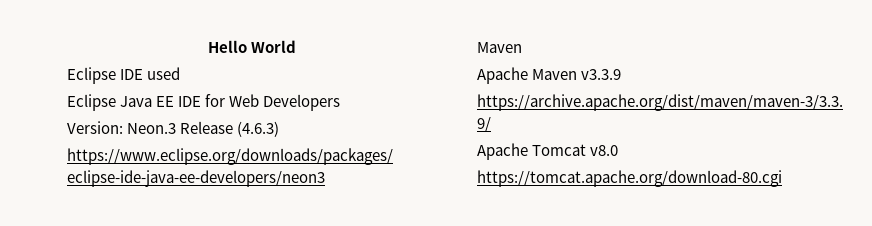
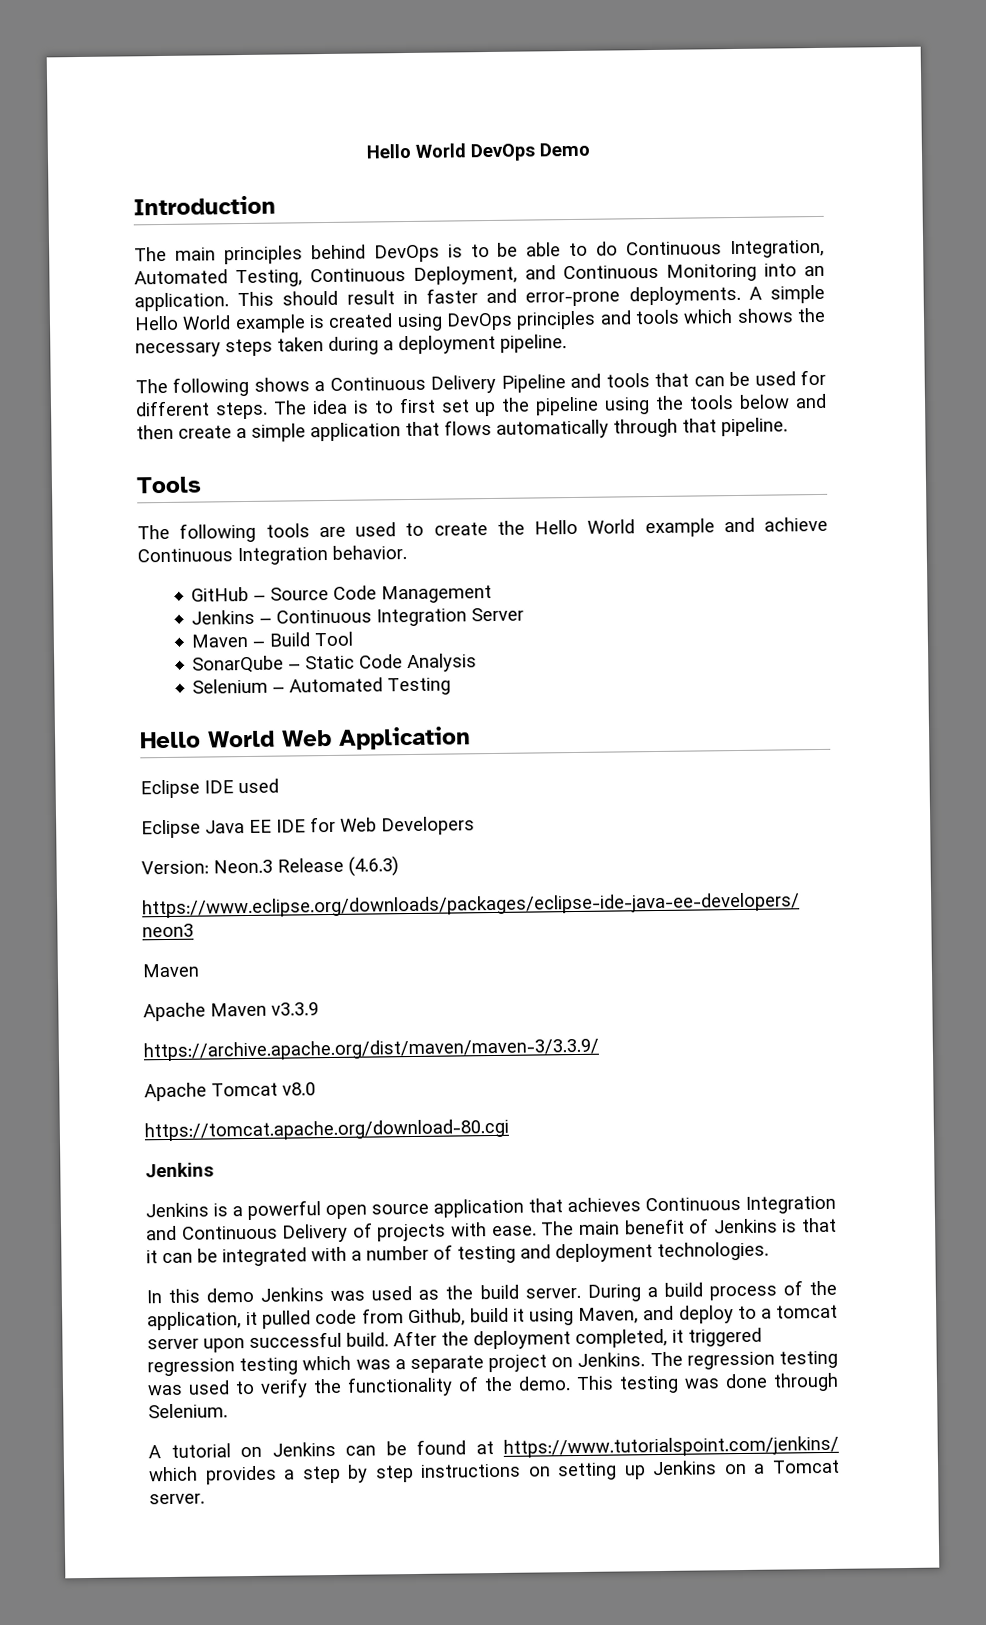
- Hello World
+ Hello World DevOps Demo
+ Introduction
+ The main principles behind DevOps is to be able to do Continuous Integration, Automated Testing, Continuous Deployment, and Continuous Monitoring into an application. This should result in faster and error-prone deployments. A simple Hello World example is created using DevOps principles and tools which shows the necessary steps taken during a deployment pipeline.
+ The following shows a Continuous Delivery Pipeline and tools that can be used for different steps. The idea is to first set up the pipeline using the tools below and then create a simple application that flows automatically through that pipeline.
+ Tools
+ The following tools are used to create the Hello World example and achieve Continuous Integration behavior.
+ GitHub – Source Code Management
+ Jenkins – Continuous Integration Server
+ Maven – Build Tool
+ SonarQube – Static Code Analysis
+ Selenium – Automated Testing
+ Hello World Web Application
  https://tomcat.apache.org/download-80.cgi
+ Jenkins
+ Jenkins is a powerful open source application that achieves Continuous Integration and Continuous Delivery of projects with ease. The main benefit of Jenkins is that it can be integrated with a number of testing and deployment technologies.
+ In this demo Jenkins was used as the build server. During a build process of the application, it pulled code from Github, build it using Maven, and deploy to a tomcat server upon successful build. After the deployment completed, it triggered regression testing which was a separate project on Jenkins. The regression testing was used to verify the functionality of the demo. This testing was done through Selenium.
+ A tutorial on Jenkins can be found at https://www.tutorialspoint.com/jenkins/ which provides a step by step instructions on setting up Jenkins on a Tomcat server.

